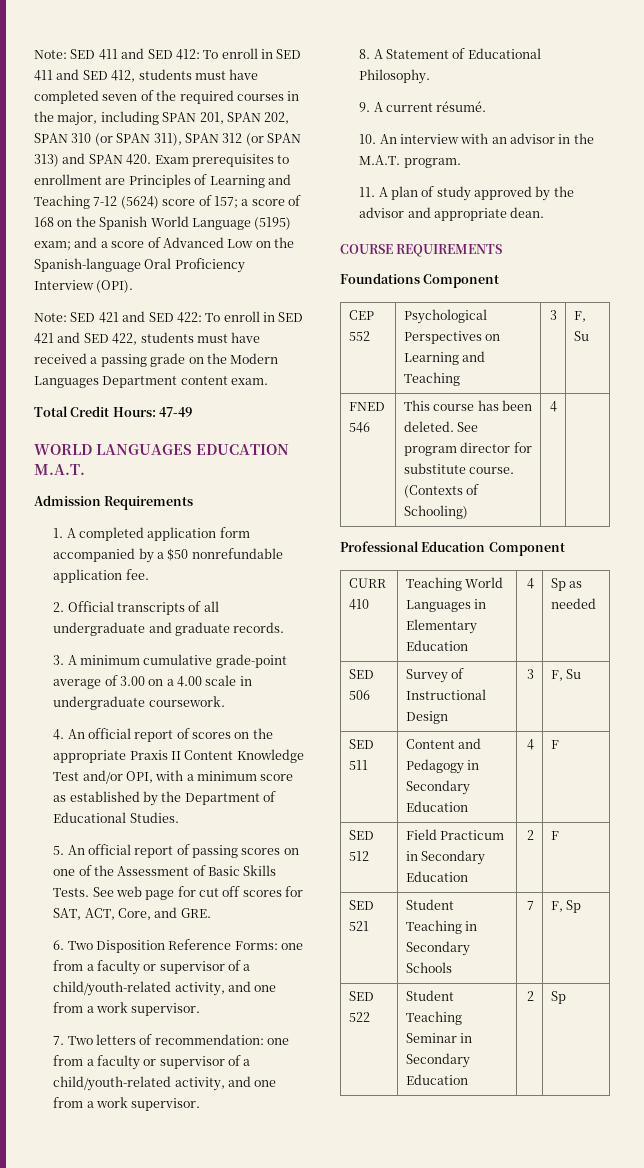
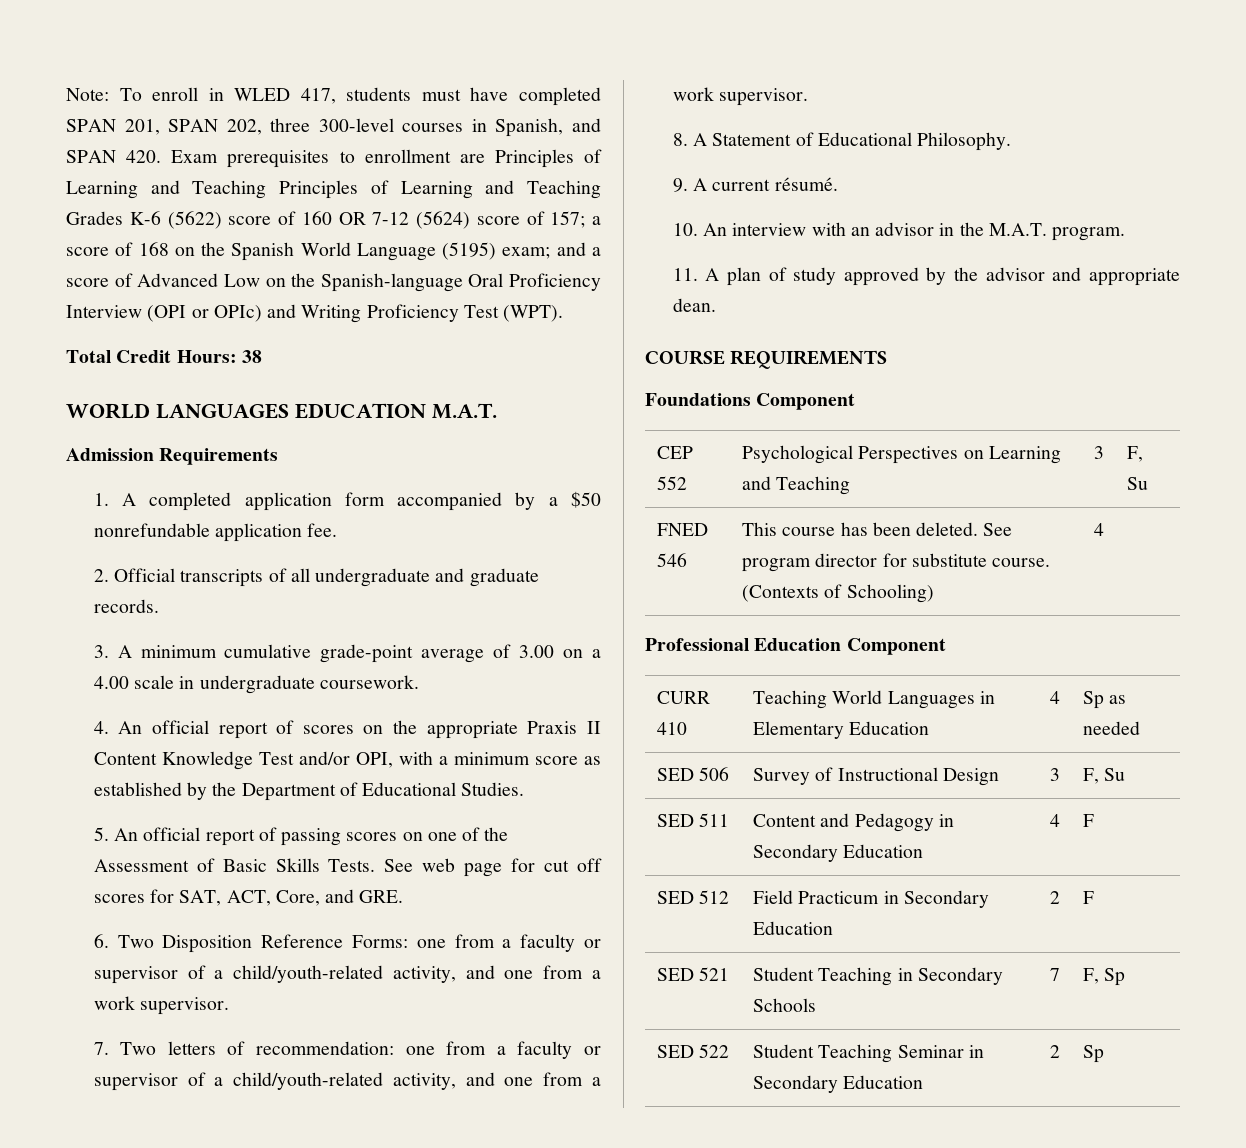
- Note: SED 411 and SED 412: To enroll in SED 411 and SED 412, students must have completed seven of the required courses in the major, including SPAN 201, SPAN 202, SPAN 310 (or SPAN 311), SPAN 312 (or SPAN 313) and SPAN 420. Exam prerequisites to enrollment are Principles of Learning and Teaching 7-12 (5624) score of 157; a score of 168 on the Spanish World Language (5195) exam; and a score of Advanced Low on the Spanish-language Oral Proficiency Interview (OPI).
- Note: SED 421 and SED 422: To enroll in SED 421 and SED 422, students must have received a passing grade on the Modern Languages Department content exam.
+ Note: To enroll in WLED 417, students must have completed SPAN 201, SPAN 202, three 300-level courses in Spanish, and SPAN 420. Exam prerequisites to enrollment are Principles of Learning and Teaching Principles of Learning and Teaching Grades K-6 (5622) score of 160 OR 7-12 (5624) score of 157; a score of 168 on the Spanish World Language (5195) exam; and a score of Advanced Low on the Spanish-language Oral Proficiency Interview (OPI or OPIc) and Writing Proficiency Test (WPT).
- Total Credit Hours: 47-49
+ Total Credit Hours: 38

